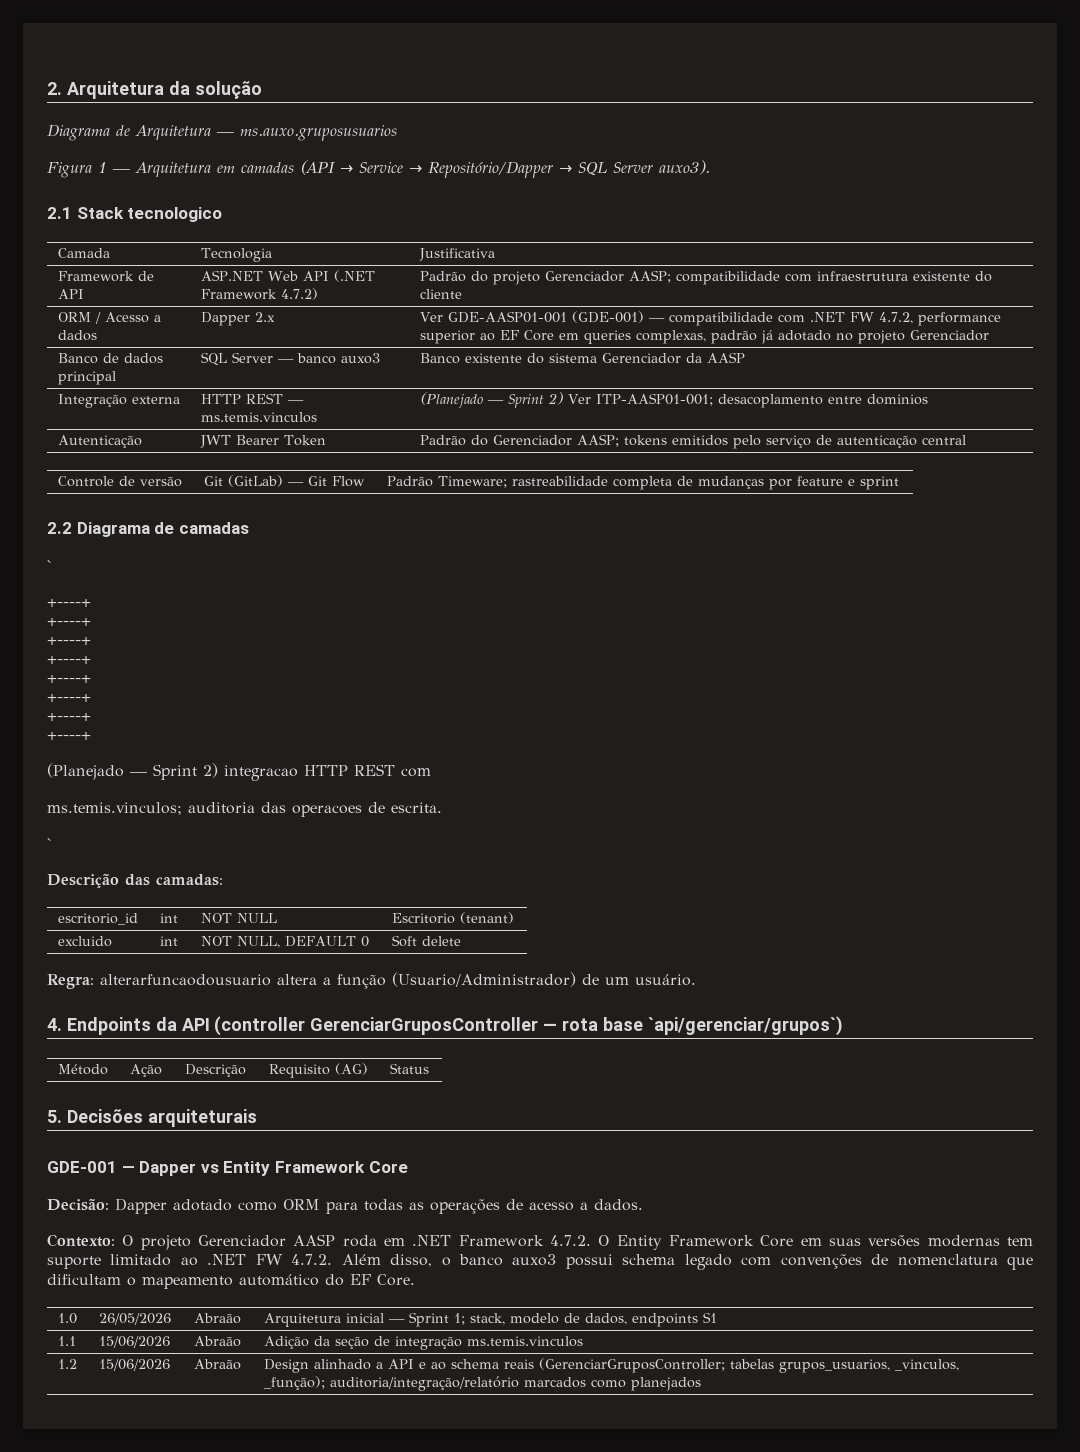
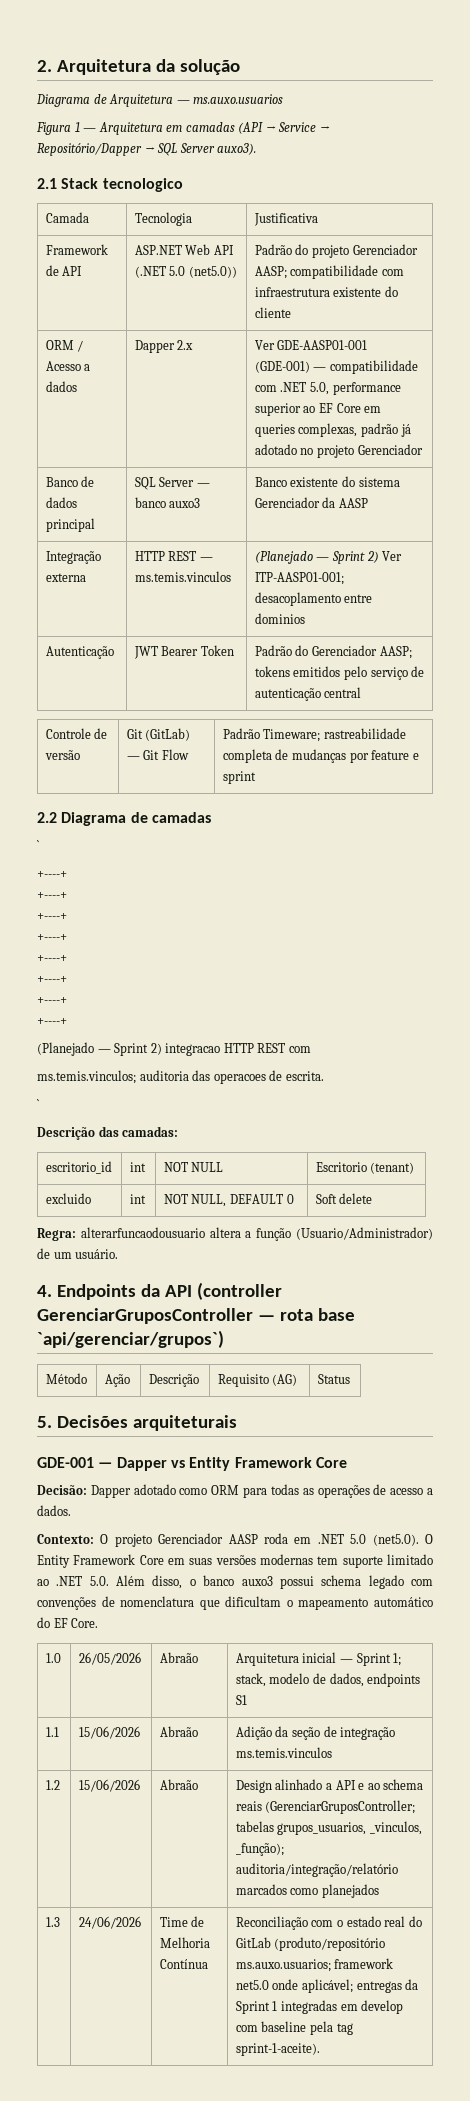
- Diagrama de Arquitetura — ms.auxo.gruposusuarios
+ Diagrama de Arquitetura — ms.auxo.usuarios
- Framework de API | ASP.NET Web API (.NET Framework 4.7.2) | Padrão do projeto Gerenciador AASP; compatibilidade com infraestrutura existente do cliente
+ Framework de API | ASP.NET Web API (.NET 5.0 (net5.0)) | Padrão do projeto Gerenciador AASP; compatibilidade com infraestrutura existente do cliente
- ORM / Acesso a dados | Dapper 2.x | Ver GDE-AASP01-001 (GDE-001) — compatibilidade com .NET FW 4.7.2, performance superior ao EF Core em queries complexas, padrão já adotado no projeto Gerenciador
+ ORM / Acesso a dados | Dapper 2.x | Ver GDE-AASP01-001 (GDE-001) — compatibilidade com .NET 5.0, performance superior ao EF Core em queries complexas, padrão já adotado no projeto Gerenciador
- Contexto: O projeto Gerenciador AASP roda em .NET Framework 4.7.2. O Entity Framework Core em suas versões modernas tem suporte limitado ao .NET FW 4.7.2. Além disso, o banco auxo3 possui schema legado com convenções de nomenclatura que dificultam o mapeamento automático do EF Core.
+ Contexto: O projeto Gerenciador AASP roda em .NET 5.0 (net5.0). O Entity Framework Core em suas versões modernas tem suporte limitado ao .NET 5.0. Além disso, o banco auxo3 possui schema legado com convenções de nomenclatura que dificultam o mapeamento automático do EF Core.
+ 1.3 | 24/06/2026 | Time de Melhoria Contínua | Reconciliação com o estado real do GitLab (produto/repositório ms.auxo.usuarios; framework net5.0 onde aplicável; entregas da Sprint 1 integradas em develop com baseline pela tag sprint-1-aceite).

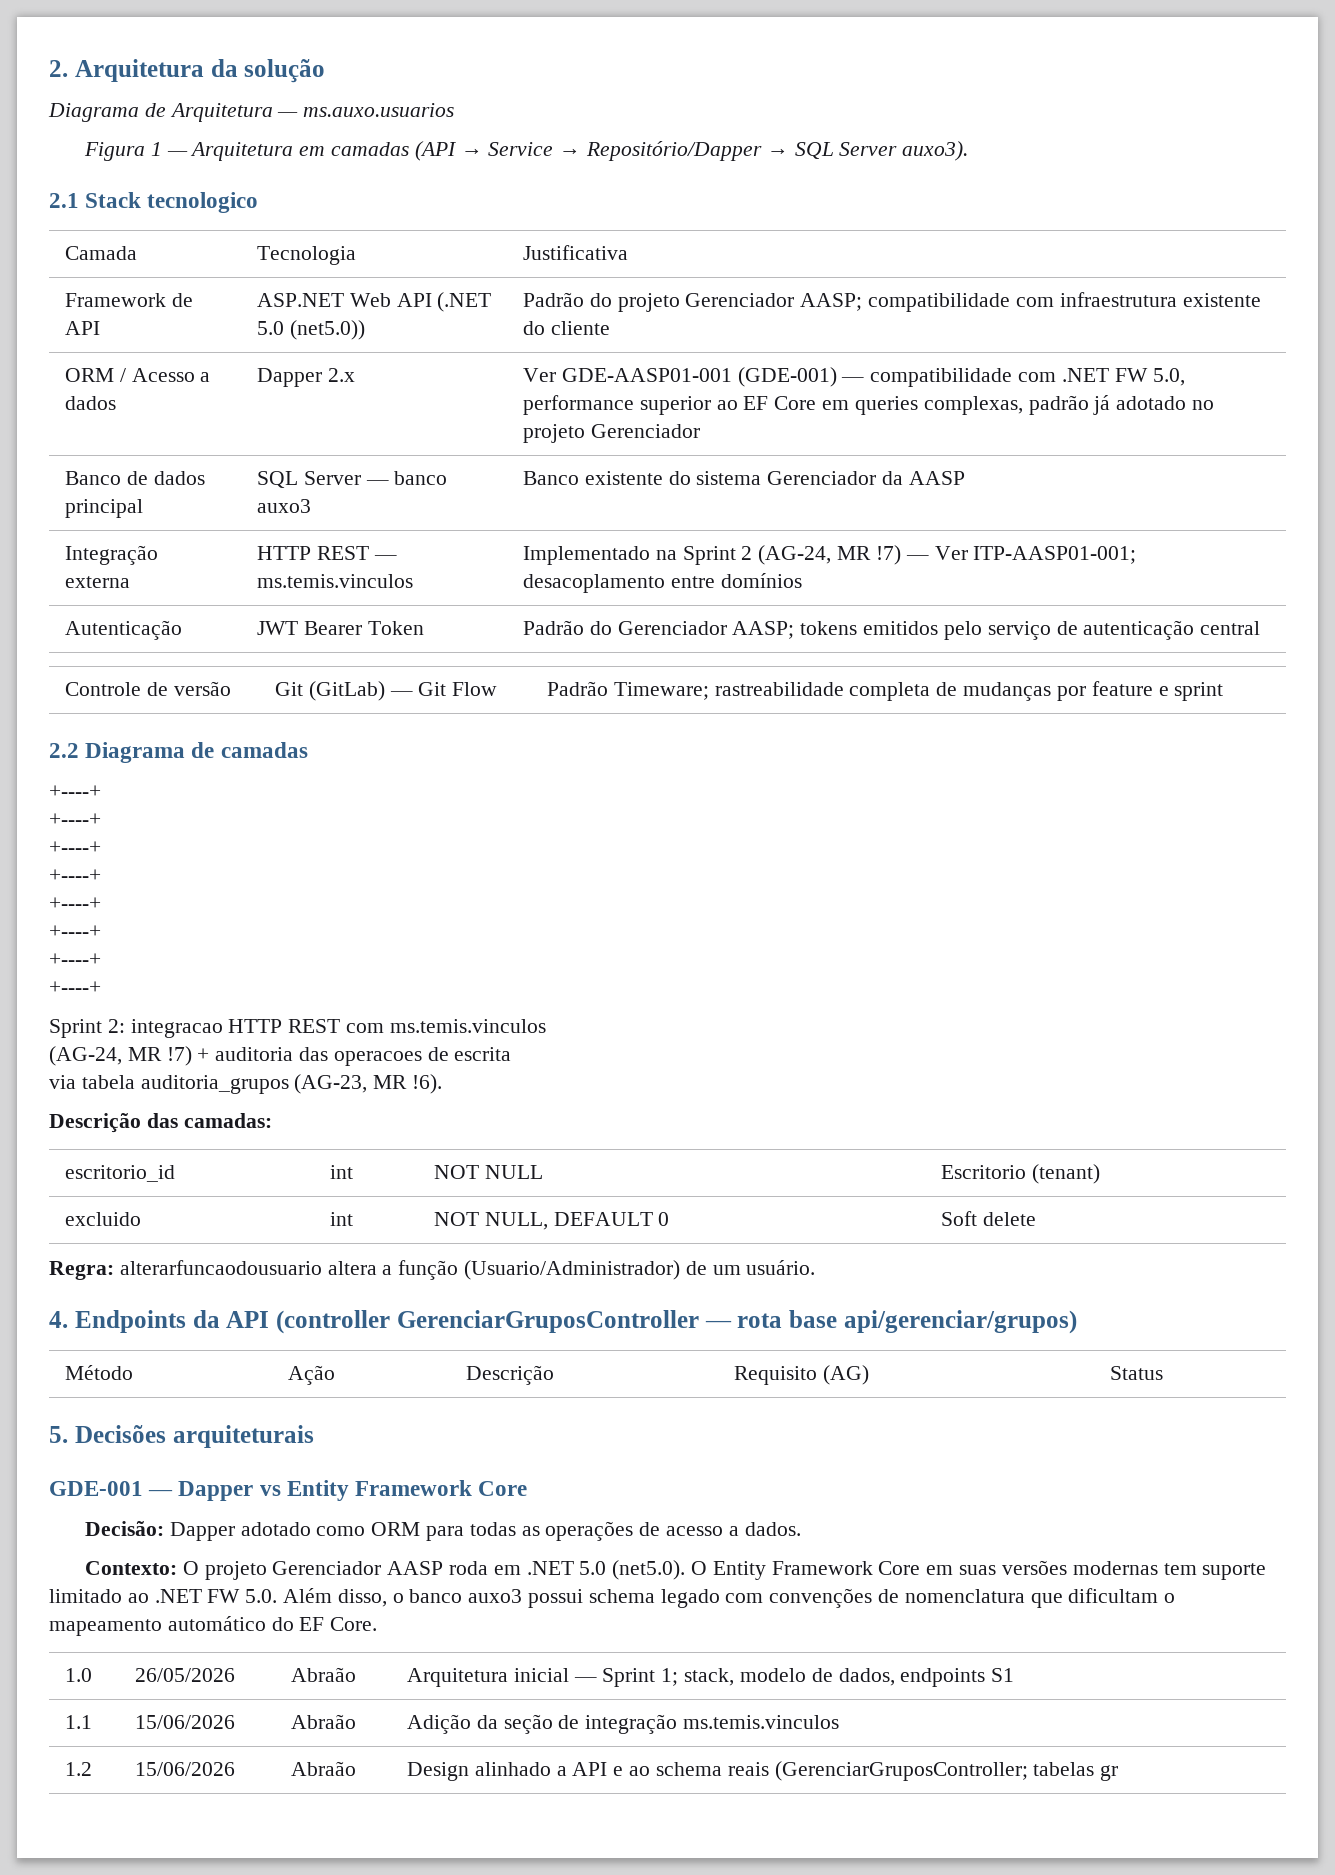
- ORM / Acesso a dados | Dapper 2.x | Ver GDE-AASP01-001 (GDE-001) — compatibilidade com .NET 5.0, performance superior ao EF Core em queries complexas, padrão já adotado no projeto Gerenciador
+ ORM / Acesso a dados | Dapper 2.x | Ver GDE-AASP01-001 (GDE-001) — compatibilidade com .NET FW 5.0, performance superior ao EF Core em queries complexas, padrão já adotado no projeto Gerenciador
- Integração externa | HTTP REST — ms.temis.vinculos | (Planejado — Sprint 2) Ver ITP-AASP01-001; desacoplamento entre dominios
+ Integração externa | HTTP REST — ms.temis.vinculos | Implementado na Sprint 2 (AG-24, MR !7) — Ver ITP-AASP01-001; desacoplamento entre domínios
  2.2 Diagrama de camadas
- `
- (Planejado — Sprint 2) integracao HTTP REST com
- ms.temis.vinculos; auditoria das operacoes de escrita.
- `
+ Sprint 2: integracao HTTP REST com ms.temis.vinculos
+ (AG-24, MR !7) + auditoria das operacoes de escrita
+ via tabela auditoria_grupos (AG-23, MR !6).
- 4. Endpoints da API (controller GerenciarGruposController — rota base `api/gerenciar/grupos`)
+ 4. Endpoints da API (controller GerenciarGruposController — rota base api/gerenciar/grupos)
- Contexto: O projeto Gerenciador AASP roda em .NET 5.0 (net5.0). O Entity Framework Core em suas versões modernas tem suporte limitado ao .NET 5.0. Além disso, o banco auxo3 possui schema legado com convenções de nomenclatura que dificultam o mapeamento automático do EF Core.
+ Contexto: O projeto Gerenciador AASP roda em .NET 5.0 (net5.0). O Entity Framework Core em suas versões modernas tem suporte limitado ao .NET FW 5.0. Além disso, o banco auxo3 possui schema legado com convenções de nomenclatura que dificultam o mapeamento automático do EF Core.
- 1.2 | 15/06/2026 | Abraão | Design alinhado a API e ao schema reais (GerenciarGruposController; tabelas grupos_usuarios, _vinculos, _função); auditoria/integração/relatório marcados como planejados
- 1.3 | 24/06/2026 | Time de Melhoria Contínua | Reconciliação com o estado real do GitLab (produto/repositório ms.auxo.usuarios; framework net5.0 onde aplicável; entregas da Sprint 1 integradas em develop com baseline pela tag sprint-1-aceite).
+ 1.2 | 15/06/2026 | Abraão | Design alinhado a API e ao schema reais (GerenciarGruposController; tabelas gr

